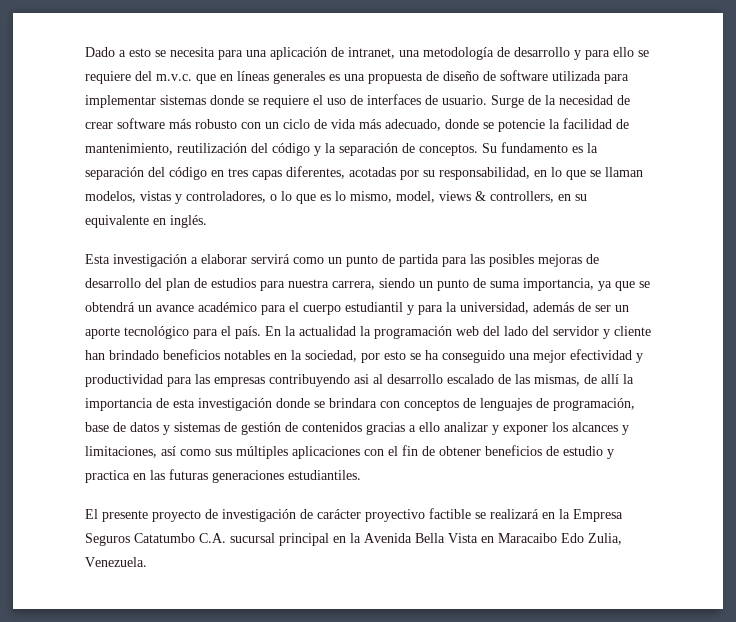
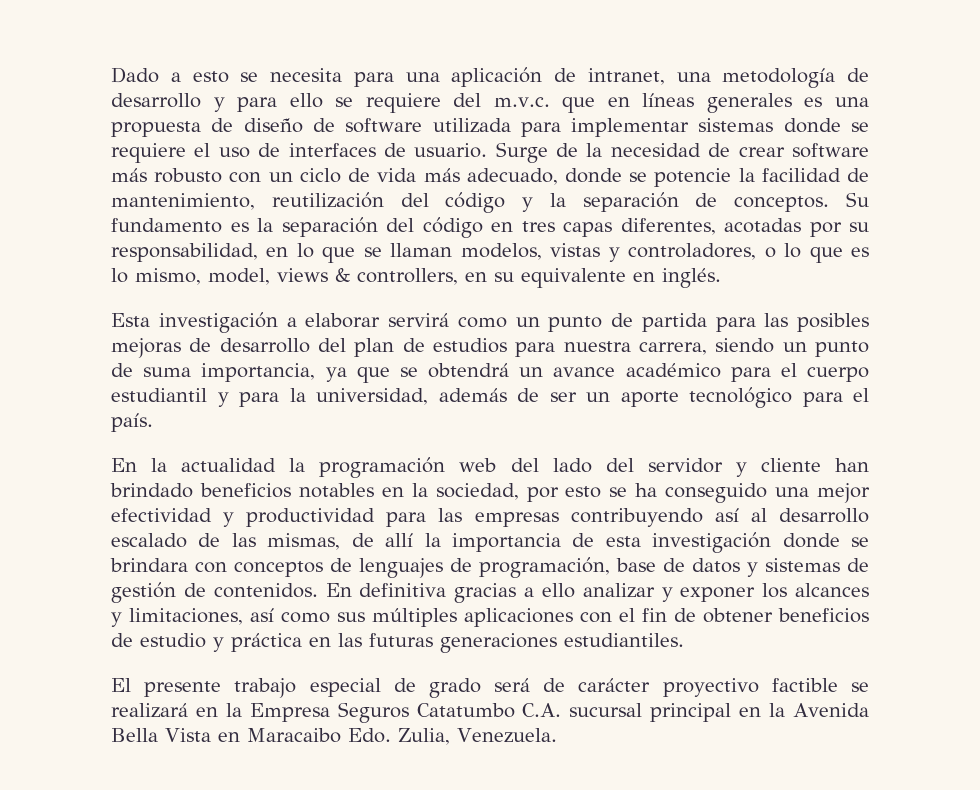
- Esta investigación a elaborar servirá como un punto de partida para las posibles mejoras de desarrollo del plan de estudios para nuestra carrera, siendo un punto de suma importancia, ya que se obtendrá un avance académico para el cuerpo estudiantil y para la universidad, además de ser un aporte tecnológico para el país. En la actualidad la programación web del lado del servidor y cliente han brindado beneficios notables en la sociedad, por esto se ha conseguido una mejor efectividad y productividad para las empresas contribuyendo asi al desarrollo escalado de las mismas, de allí la importancia de esta investigación donde se brindara con conceptos de lenguajes de programación, base de datos y sistemas de gestión de contenidos gracias a ello analizar y exponer los alcances y limitaciones, así como sus múltiples aplicaciones con el fin de obtener beneficios de estudio y practica en las futuras generaciones estudiantiles.
+ Esta investigación a elaborar servirá como un punto de partida para las posibles mejoras de desarrollo del plan de estudios para nuestra carrera, siendo un punto de suma importancia, ya que se obtendrá un avance académico para el cuerpo estudiantil y para la universidad, además de ser un aporte tecnológico para el país.
+ En la actualidad la programación web del lado del servidor y cliente han brindado beneficios notables en la sociedad, por esto se ha conseguido una mejor efectividad y productividad para las empresas contribuyendo así al desarrollo escalado de las mismas, de allí la importancia de esta investigación donde se brindara con conceptos de lenguajes de programación, base de datos y sistemas de gestión de contenidos. En definitiva gracias a ello analizar y exponer los alcances y limitaciones, así como sus múltiples aplicaciones con el fin de obtener beneficios de estudio y práctica en las futuras generaciones estudiantiles.
- El presente proyecto de investigación de carácter proyectivo factible se realizará en la Empresa Seguros Catatumbo C.A. sucursal principal en la Avenida Bella Vista en Maracaibo Edo Zulia, Venezuela.
+ El presente trabajo especial de grado será de carácter proyectivo factible se realizará en la Empresa Seguros Catatumbo C.A. sucursal principal en la Avenida Bella Vista en Maracaibo Edo. Zulia, Venezuela.

